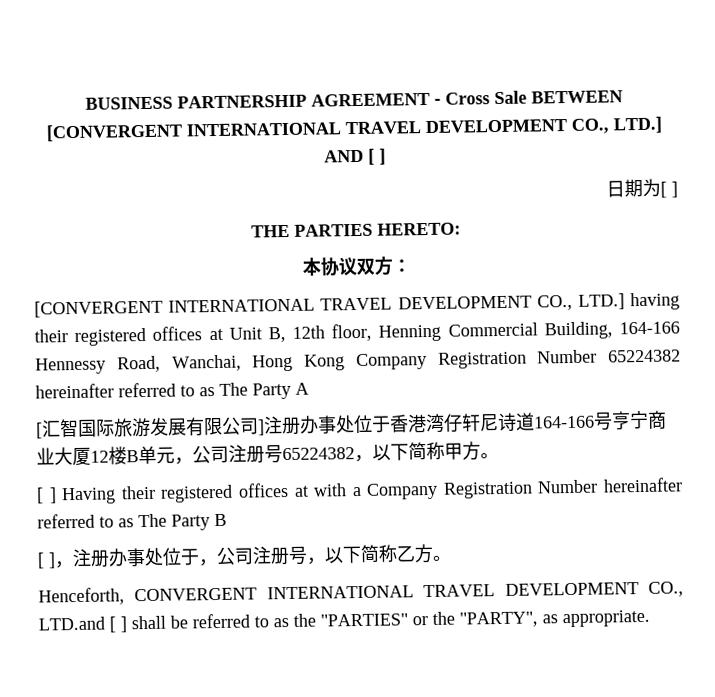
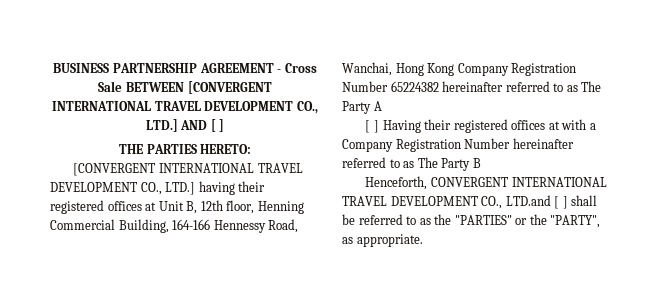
- 日期为[ ]
- 本协议双方：
- [汇智国际旅游发展有限公司]注册办事处位于香港湾仔轩尼诗道164-166号亨宁商业大厦12楼B单元，公司注册号65224382，以下简称甲方。
- [ ]，注册办事处位于，公司注册号，以下简称乙方。

